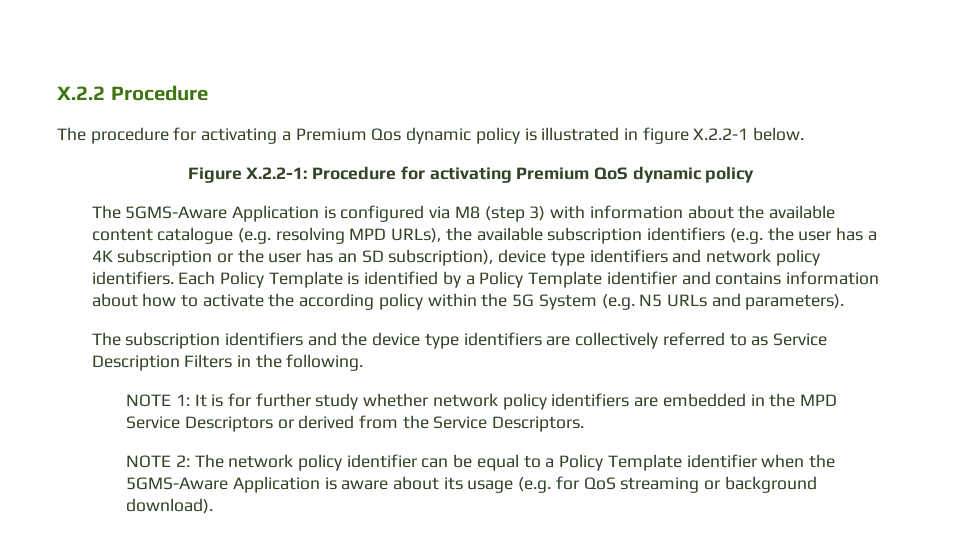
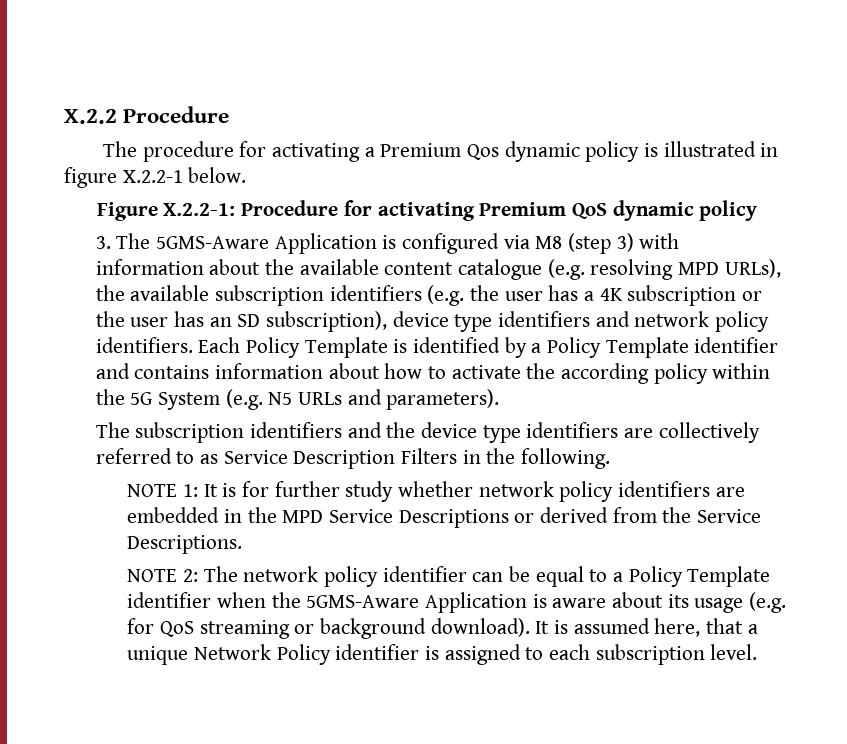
- The 5GMS-Aware Application is configured via M8 (step 3) with information about the available content catalogue (e.g. resolving MPD URLs), the available subscription identifiers (e.g. the user has a 4K subscription or the user has an SD subscription), device type identifiers and network policy identifiers.
+ 3. The 5GMS-Aware Application is configured via M8 (step 3) with information about the available content catalogue (e.g. resolving MPD URLs), the available subscription identifiers (e.g. the user has a 4K subscription or the user has an SD subscription), device type identifiers and network policy identifiers.
- NOTE 1: It is for further study whether network policy identifiers are embedded in the MPD Service Descriptors or derived from the Service Descriptors.
+ NOTE 1: It is for further study whether network policy identifiers are embedded in the MPD Service Descriptions or derived from the Service Descriptions.
+ It is assumed here, that a unique Network Policy identifier is assigned to each subscription level.

